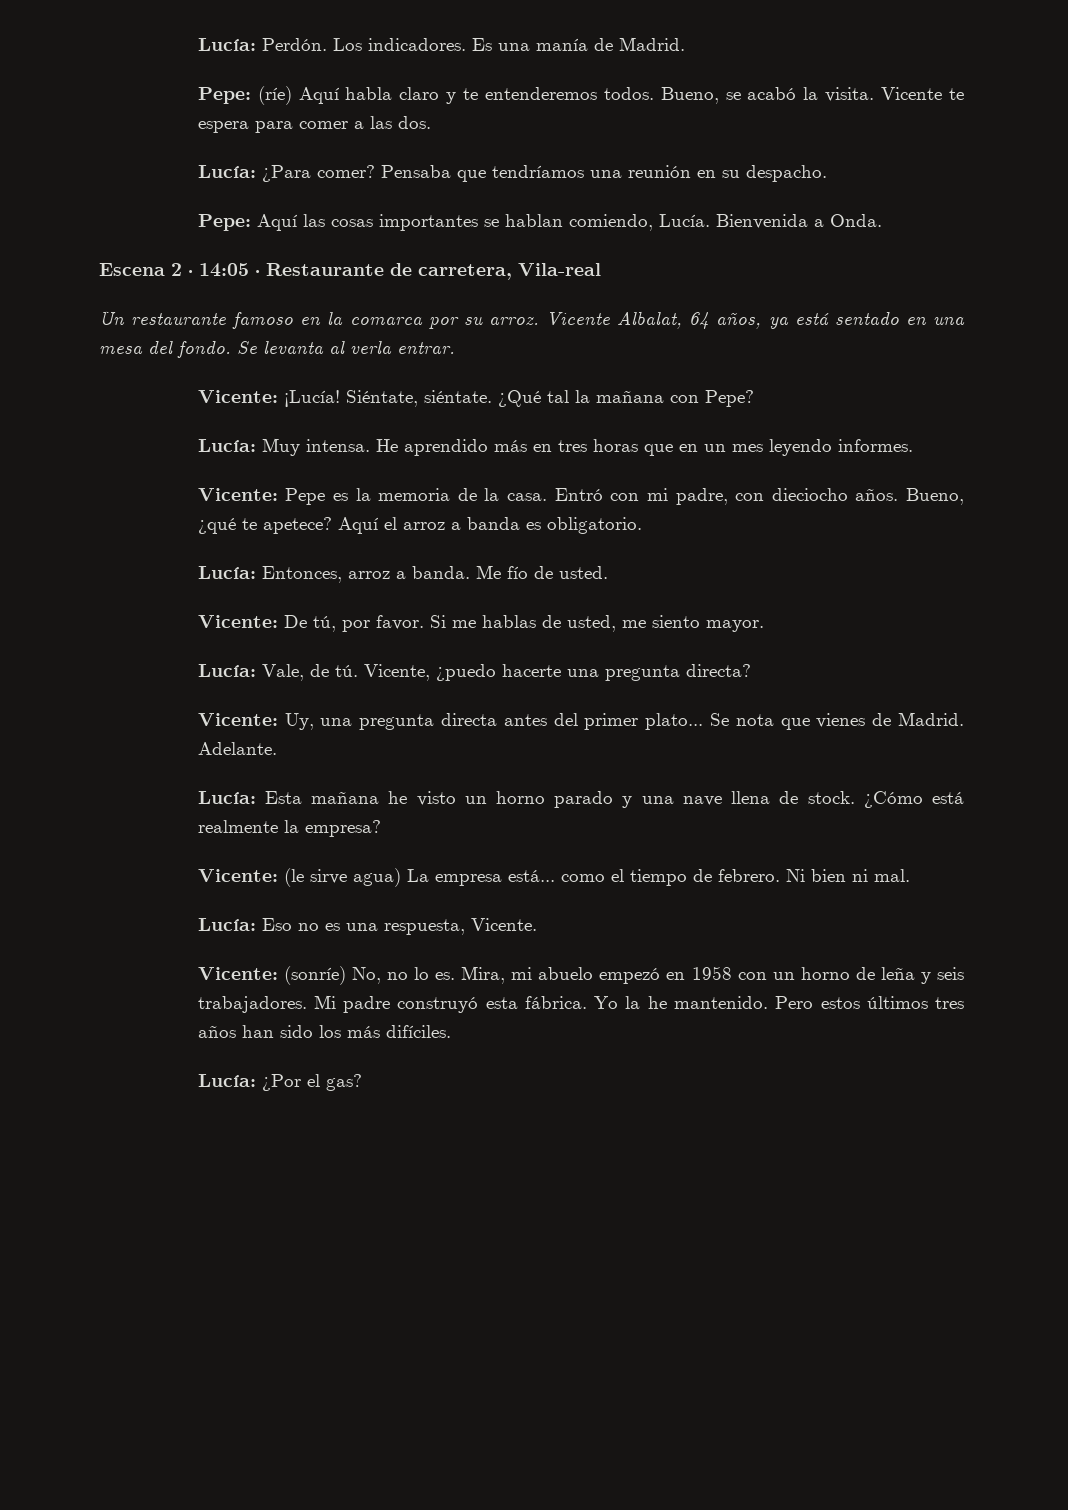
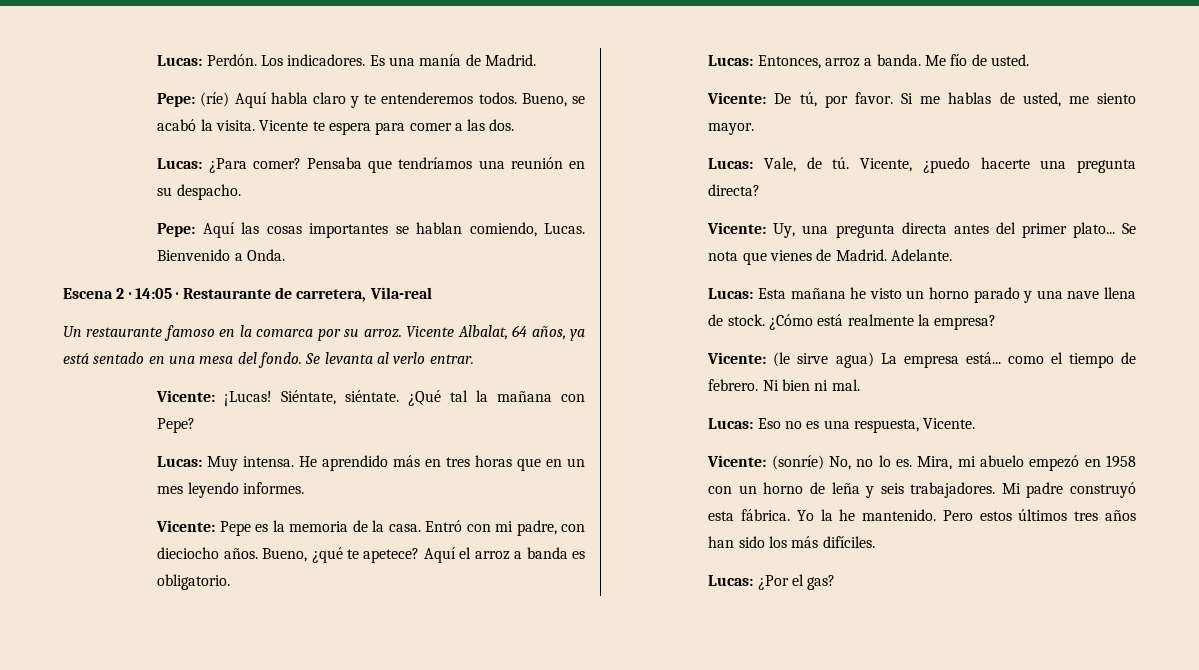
- Lucía: Perdón.
+ Lucas: Perdón.
- Lucía: ¿Para comer?
+ Lucas: ¿Para comer?
- Pepe: Aquí las cosas importantes se hablan comiendo, Lucía. Bienvenida a Onda.
+ Pepe: Aquí las cosas importantes se hablan comiendo, Lucas. Bienvenido a Onda.
- Se levanta al verla entrar.
+ Se levanta al verlo entrar.
- Vicente: ¡Lucía!
+ Vicente: ¡Lucas!
- Lucía: Muy intensa.
+ Lucas: Muy intensa.
- Lucía: Entonces, arroz a banda.
+ Lucas: Entonces, arroz a banda.
- Lucía: Vale, de tú.
+ Lucas: Vale, de tú.
- Lucía: Esta mañana he visto un horno parado y una nave llena de stock.
+ Lucas: Esta mañana he visto un horno parado y una nave llena de stock.
- Lucía: Eso no es una respuesta, Vicente.
+ Lucas: Eso no es una respuesta, Vicente.
- Lucía: ¿Por el gas?
+ Lucas: ¿Por el gas?

